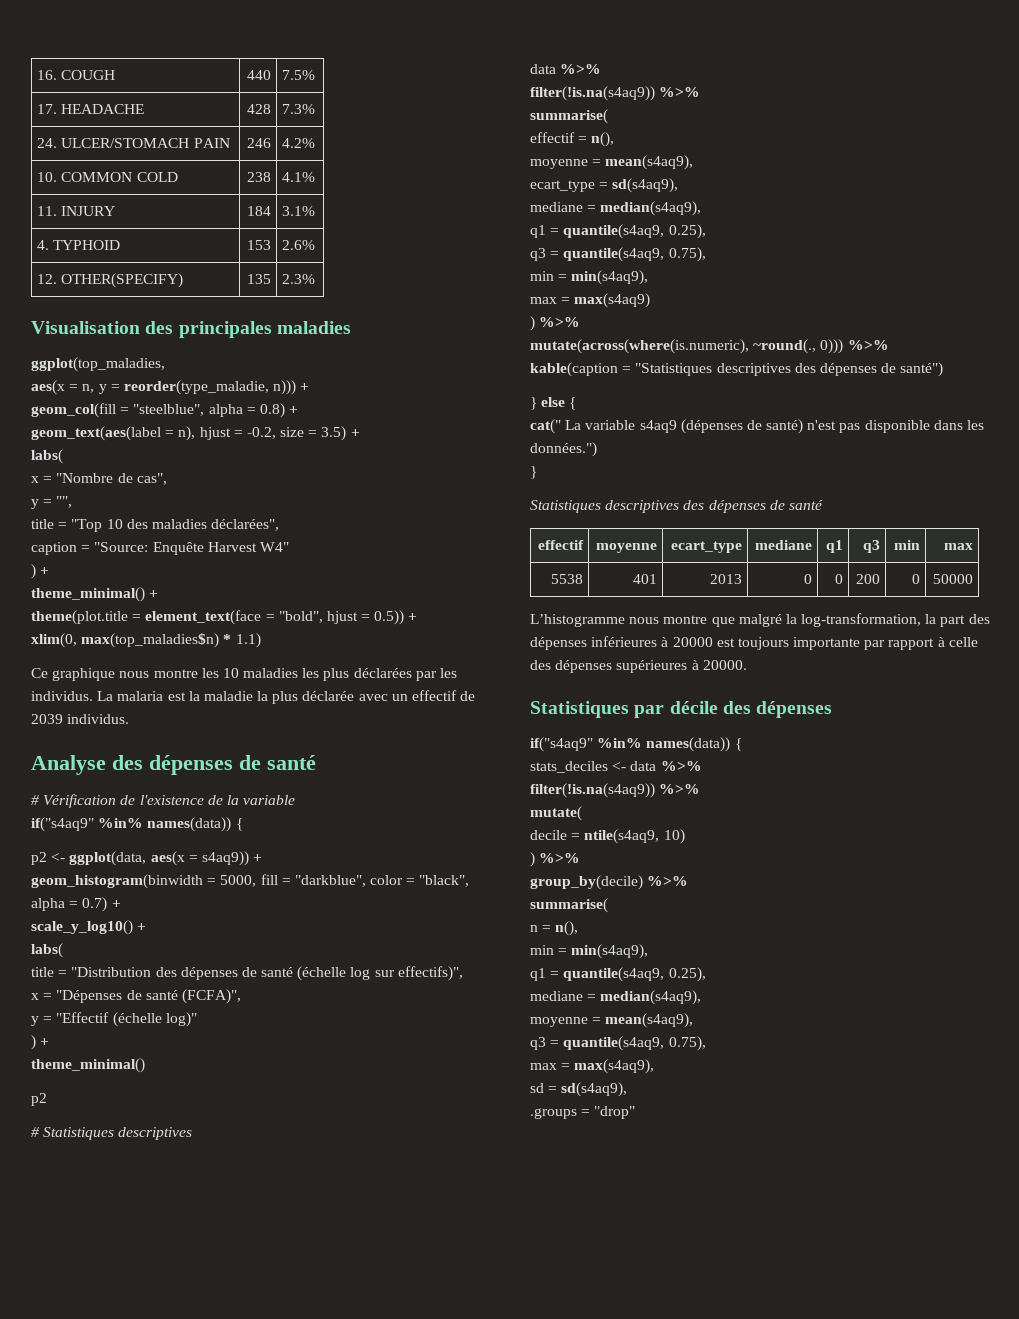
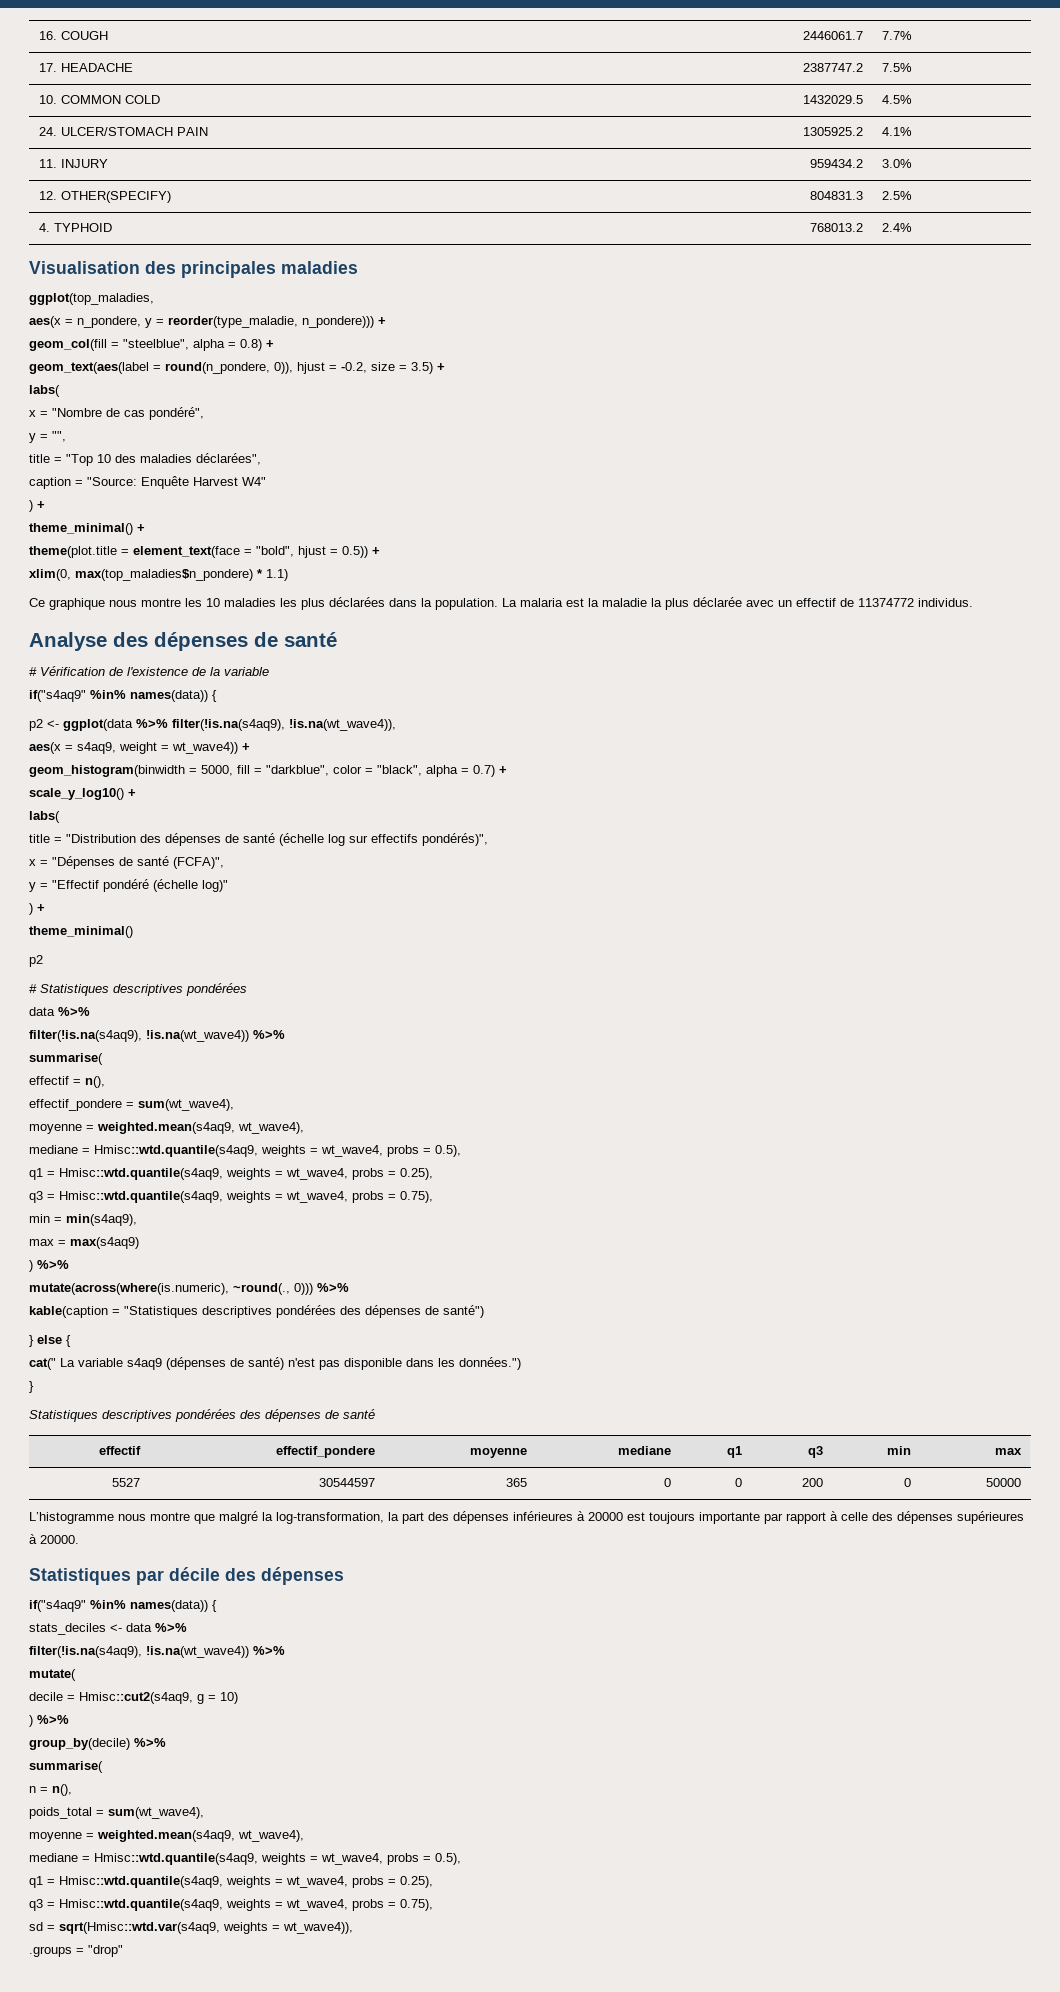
- 16. COUGH | 440 | 7.5%
+ 16. COUGH | 2446061.7 | 7.7%
- 17. HEADACHE | 428 | 7.3%
- 24. ULCER/STOMACH PAIN | 246 | 4.2%
- 10. COMMON COLD | 238 | 4.1%
- 11. INJURY | 184 | 3.1%
- 4. TYPHOID | 153 | 2.6%
- 12. OTHER(SPECIFY) | 135 | 2.3%
+ 17. HEADACHE | 2387747.2 | 7.5%
+ 10. COMMON COLD | 1432029.5 | 4.5%
+ 24. ULCER/STOMACH PAIN | 1305925.2 | 4.1%
+ 11. INJURY | 959434.2 | 3.0%
+ 12. OTHER(SPECIFY) | 804831.3 | 2.5%
+ 4. TYPHOID | 768013.2 | 2.4%
- aes(x = n, y = reorder(type_maladie, n))) +
+ aes(x = n_pondere, y = reorder(type_maladie, n_pondere))) +
- geom_text(aes(label = n), hjust = -0.2, size = 3.5) +
+ geom_text(aes(label = round(n_pondere, 0)), hjust = -0.2, size = 3.5) +
- x = "Nombre de cas",
+ x = "Nombre de cas pondéré",
- xlim(0, max(top_maladies$n) * 1.1)
+ xlim(0, max(top_maladies$n_pondere) * 1.1)
- Ce graphique nous montre les 10 maladies les plus déclarées par les individus.
+ Ce graphique nous montre les 10 maladies les plus déclarées dans la population.
- La malaria est la maladie la plus déclarée avec un effectif de 2039 individus.
+ La malaria est la maladie la plus déclarée avec un effectif de 11374772 individus.
- p2 <- ggplot(data, aes(x = s4aq9)) +
+ p2 <- ggplot(data %>% filter(!is.na(s4aq9), !is.na(wt_wave4)),
+ aes(x = s4aq9, weight = wt_wave4)) +
- title = "Distribution des dépenses de santé (échelle log sur effectifs)",
+ title = "Distribution des dépenses de santé (échelle log sur effectifs pondérés)",
- y = "Effectif (échelle log)"
+ y = "Effectif pondéré (échelle log)"
- # Statistiques descriptives
+ # Statistiques descriptives pondérées
  data %>%
- filter(!is.na(s4aq9)) %>%
+ filter(!is.na(s4aq9), !is.na(wt_wave4)) %>%
  effectif = n(),
- moyenne = mean(s4aq9),
- ecart_type = sd(s4aq9),
- mediane = median(s4aq9),
- q1 = quantile(s4aq9, 0.25),
- q3 = quantile(s4aq9, 0.75),
+ effectif_pondere = sum(wt_wave4),
+ moyenne = weighted.mean(s4aq9, wt_wave4),
+ mediane = Hmisc::wtd.quantile(s4aq9, weights = wt_wave4, probs = 0.5),
+ q1 = Hmisc::wtd.quantile(s4aq9, weights = wt_wave4, probs = 0.25),
+ q3 = Hmisc::wtd.quantile(s4aq9, weights = wt_wave4, probs = 0.75),
- kable(caption = "Statistiques descriptives des dépenses de santé")
+ kable(caption = "Statistiques descriptives pondérées des dépenses de santé")
- Statistiques descriptives des dépenses de santé
+ Statistiques descriptives pondérées des dépenses de santé
- effectif | moyenne | ecart_type | mediane | q1 | q3 | min | max
+ effectif | effectif_pondere | moyenne | mediane | q1 | q3 | min | max
- 5538 | 401 | 2013 | 0 | 0 | 200 | 0 | 50000
+ 5527 | 30544597 | 365 | 0 | 0 | 200 | 0 | 50000
  stats_deciles <- data %>%
- filter(!is.na(s4aq9)) %>%
+ filter(!is.na(s4aq9), !is.na(wt_wave4)) %>%
- decile = ntile(s4aq9, 10)
+ decile = Hmisc::cut2(s4aq9, g = 10)
  n = n(),
- min = min(s4aq9),
- q1 = quantile(s4aq9, 0.25),
- mediane = median(s4aq9),
- moyenne = mean(s4aq9),
- q3 = quantile(s4aq9, 0.75),
- max = max(s4aq9),
- sd = sd(s4aq9),
+ poids_total = sum(wt_wave4),
+ moyenne = weighted.mean(s4aq9, wt_wave4),
+ mediane = Hmisc::wtd.quantile(s4aq9, weights = wt_wave4, probs = 0.5),
+ q1 = Hmisc::wtd.quantile(s4aq9, weights = wt_wave4, probs = 0.25),
+ q3 = Hmisc::wtd.quantile(s4aq9, weights = wt_wave4, probs = 0.75),
+ sd = sqrt(Hmisc::wtd.var(s4aq9, weights = wt_wave4)),

